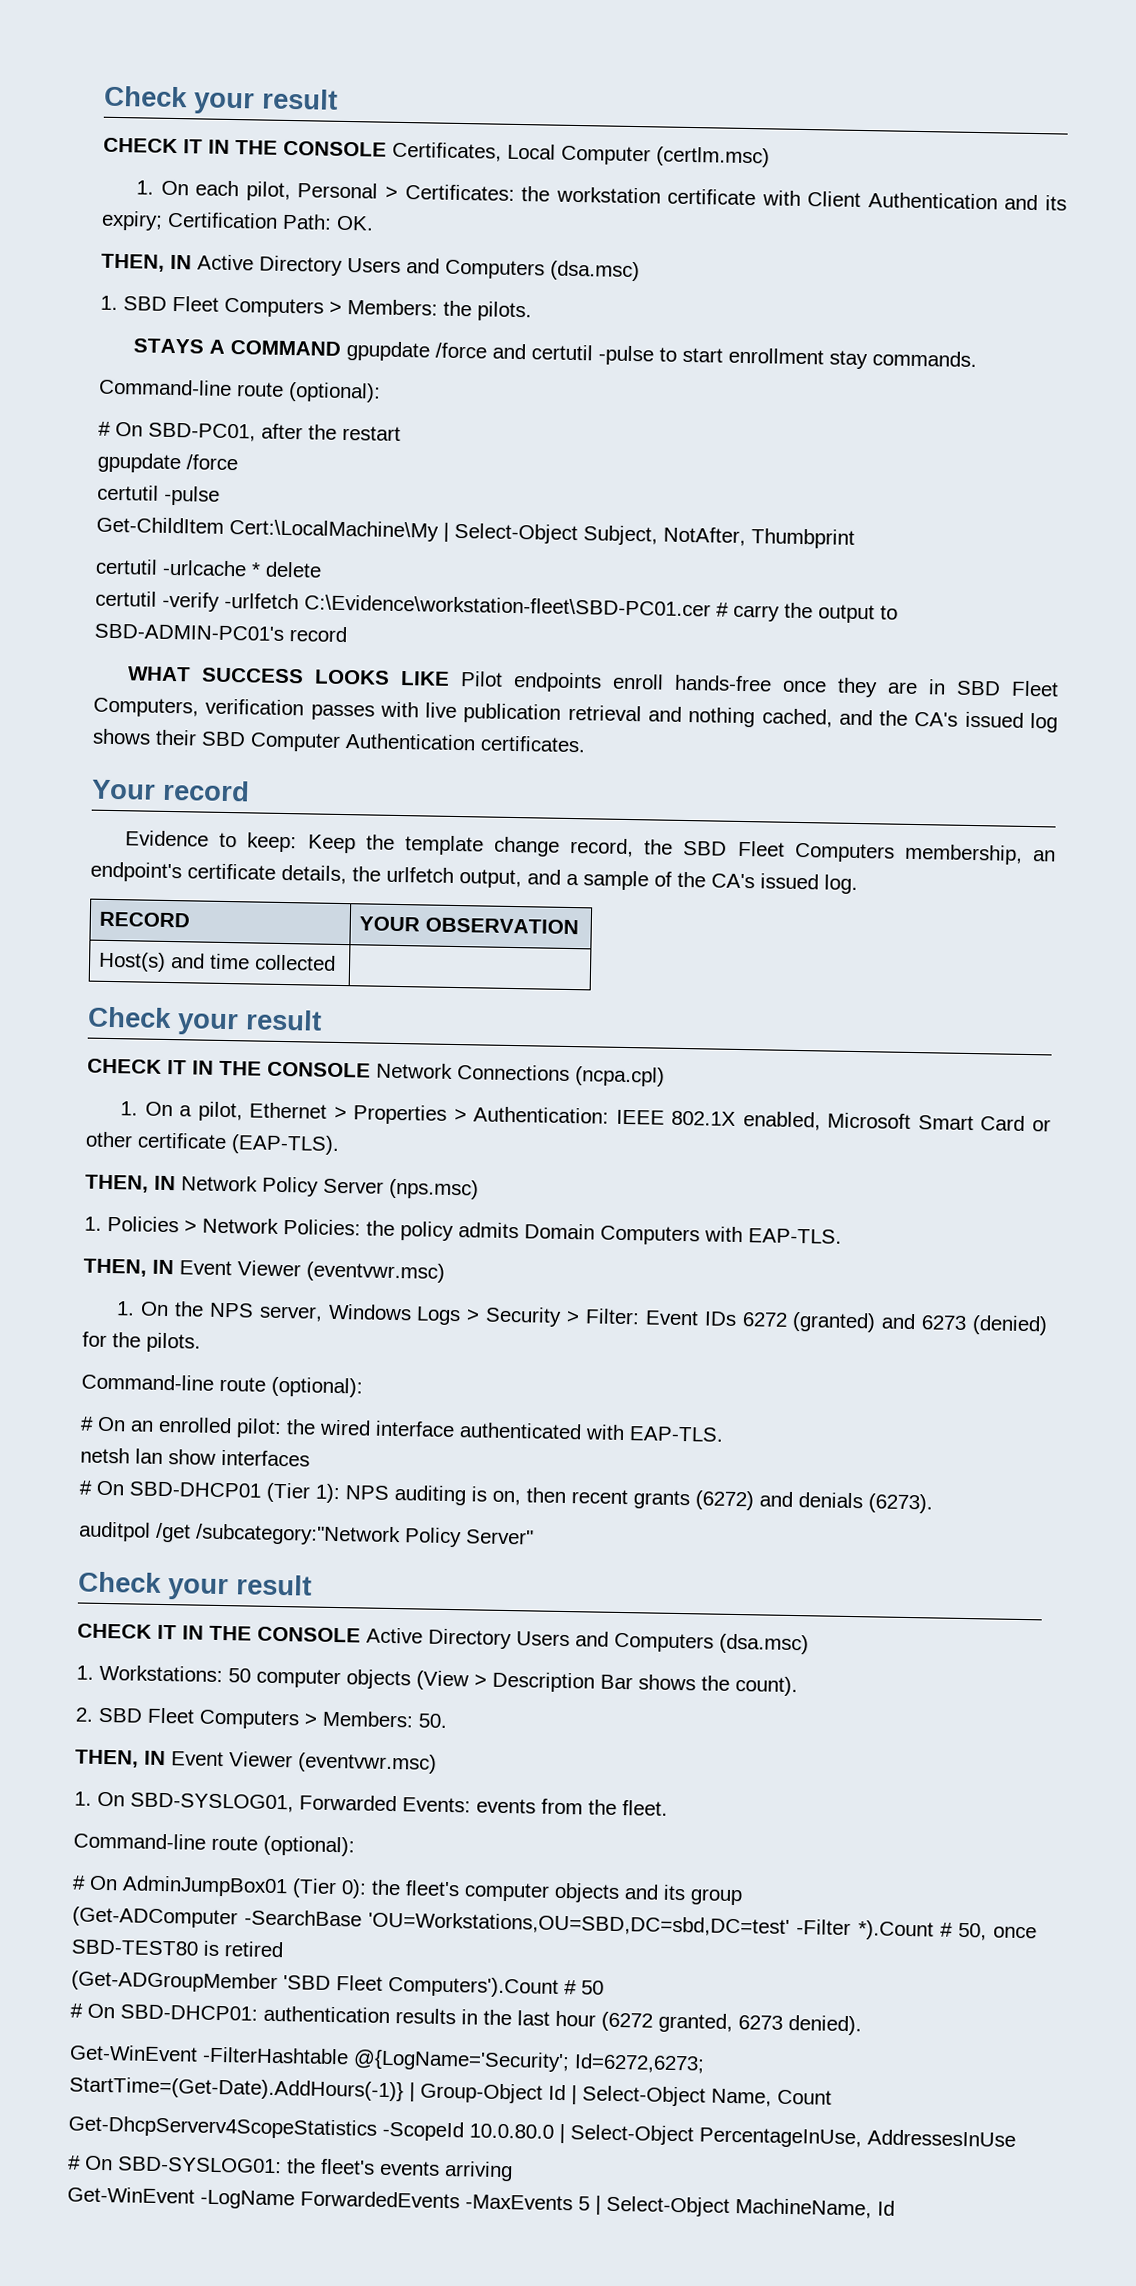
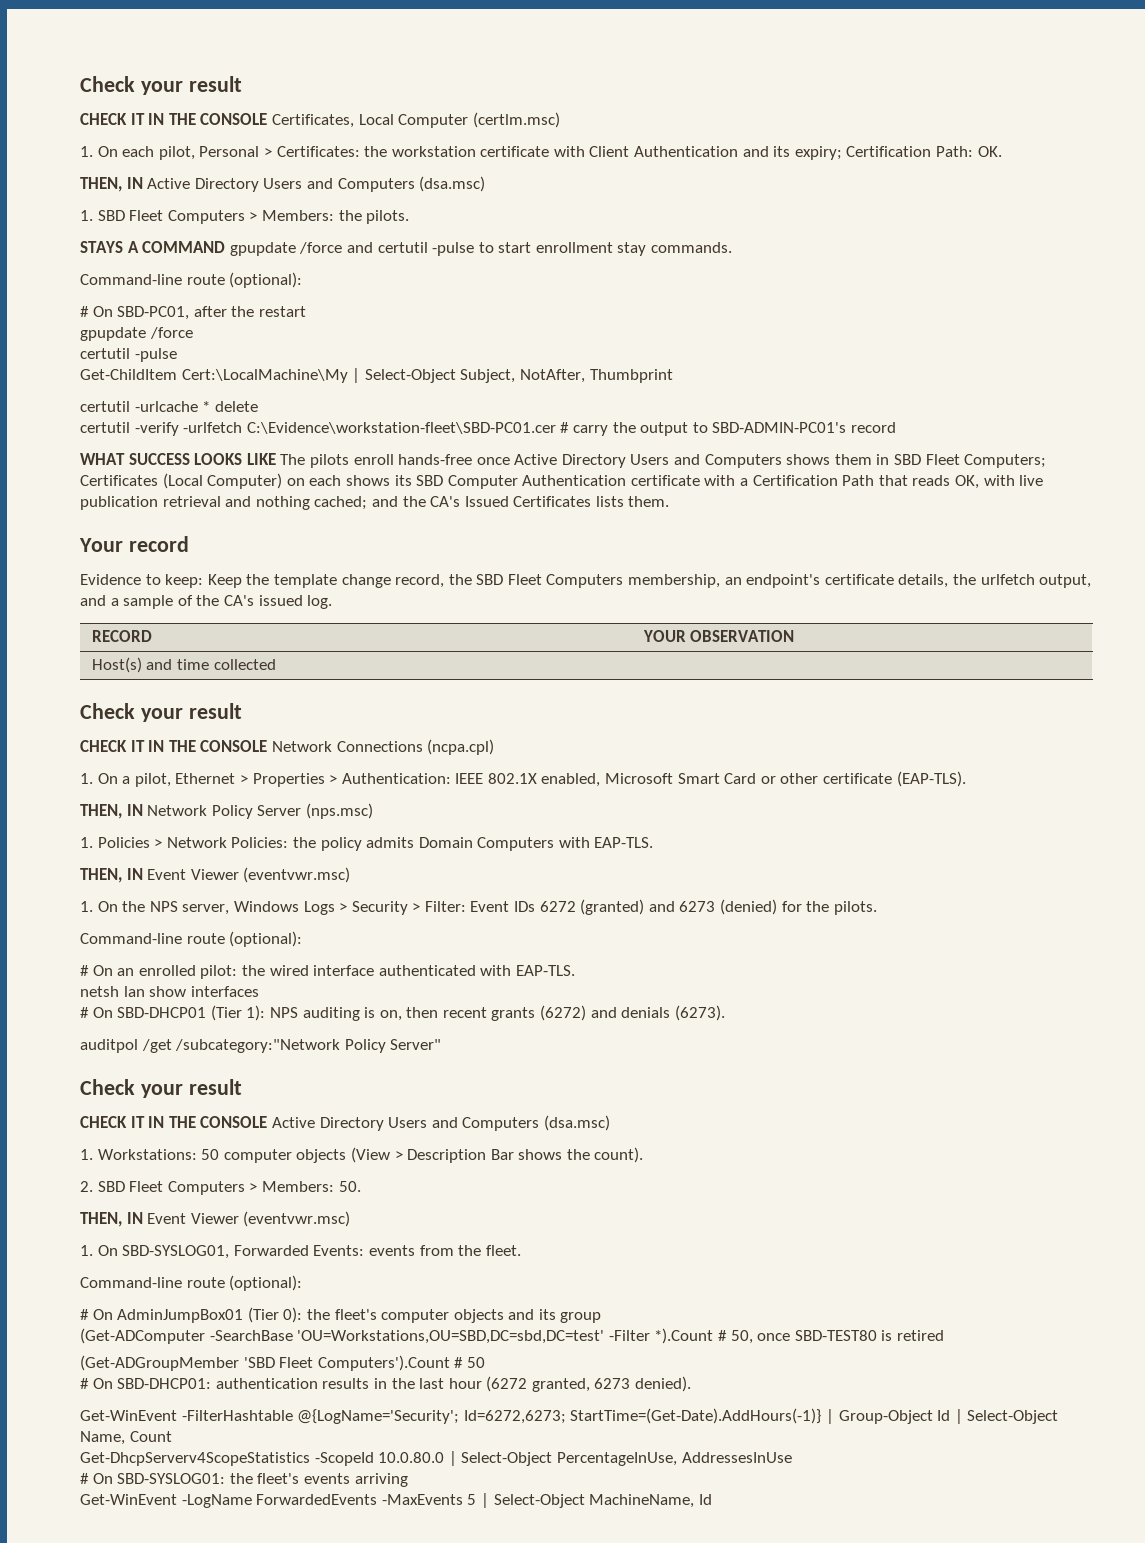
- WHAT SUCCESS LOOKS LIKE Pilot endpoints enroll hands-free once they are in SBD Fleet Computers, verification passes with live publication retrieval and nothing cached, and the CA's issued log shows their SBD Computer Authentication certificates.
+ WHAT SUCCESS LOOKS LIKE The pilots enroll hands-free once Active Directory Users and Computers shows them in SBD Fleet Computers; Certificates (Local Computer) on each shows its SBD Computer Authentication certificate with a Certification Path that reads OK, with live publication retrieval and nothing cached; and the CA's Issued Certificates lists them.

